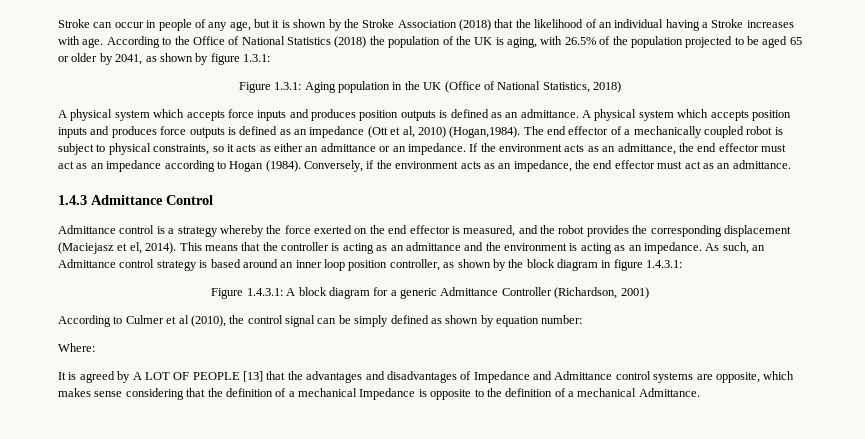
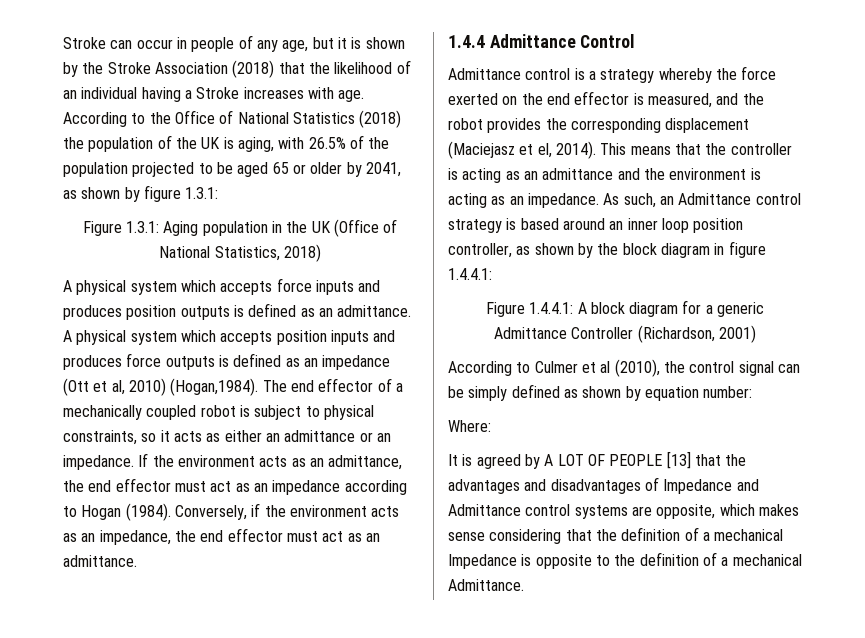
- 1.4.3 Admittance Control
+ 1.4.4 Admittance Control
- As such, an Admittance control strategy is based around an inner loop position controller, as shown by the block diagram in figure 1.4.3.1:
- Figure 1.4.3.1: A block diagram for a generic Admittance Controller (Richardson, 2001)
+ As such, an Admittance control strategy is based around an inner loop position controller, as shown by the block diagram in figure 1.4.4.1:
+ Figure 1.4.4.1: A block diagram for a generic Admittance Controller (Richardson, 2001)

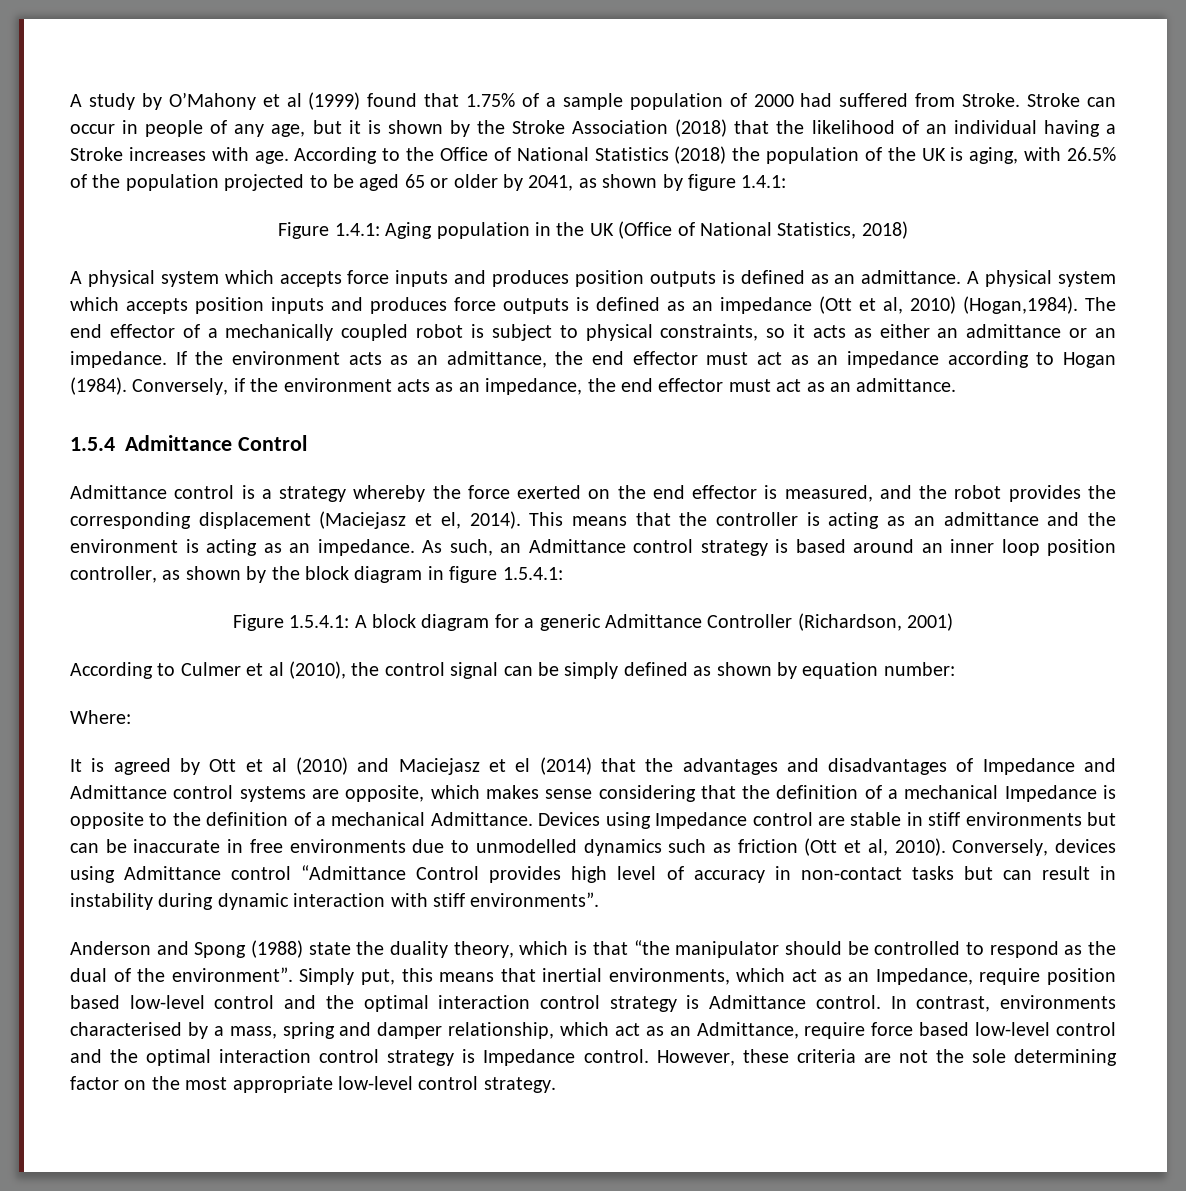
+ A study by O’Mahony et al (1999) found that 1.75% of a sample population of 2000 had suffered from Stroke.
- According to the Office of National Statistics (2018) the population of the UK is aging, with 26.5% of the population projected to be aged 65 or older by 2041, as shown by figure 1.3.1:
- Figure 1.3.1: Aging population in the UK (Office of National Statistics, 2018)
+ According to the Office of National Statistics (2018) the population of the UK is aging, with 26.5% of the population projected to be aged 65 or older by 2041, as shown by figure 1.4.1:
+ Figure 1.4.1: Aging population in the UK (Office of National Statistics, 2018)
- 1.4.4 Admittance Control
+ 1.5.4 Admittance Control
- As such, an Admittance control strategy is based around an inner loop position controller, as shown by the block diagram in figure 1.4.4.1:
- Figure 1.4.4.1: A block diagram for a generic Admittance Controller (Richardson, 2001)
+ As such, an Admittance control strategy is based around an inner loop position controller, as shown by the block diagram in figure 1.5.4.1:
+ Figure 1.5.4.1: A block diagram for a generic Admittance Controller (Richardson, 2001)
- It is agreed by A LOT OF PEOPLE [13] that the advantages and disadvantages of Impedance and Admittance control systems are opposite, which makes sense considering that the definition of a mechanical Impedance is opposite to the definition of a mechanical Admittance.
+ It is agreed by Ott et al (2010) and Maciejasz et el (2014) that the advantages and disadvantages of Impedance and Admittance control systems are opposite, which makes sense considering that the definition of a mechanical Impedance is opposite to the definition of a mechanical Admittance.
+ Devices using Impedance control are stable in stiff environments but can be inaccurate in free environments due to unmodelled dynamics such as friction (Ott et al, 2010). Conversely, devices using Admittance control “Admittance Control provides high level of accuracy in non-contact tasks but can result in instability during dynamic interaction with stiff environments”.
+ Anderson and Spong (1988) state the duality theory, which is that “the manipulator should be controlled to respond as the dual of the environment”. Simply put, this means that inertial environments, which act as an Impedance, require position based low-level control and the optimal interaction control strategy is Admittance control. In contrast, environments characterised by a mass, spring and damper relationship, which act as an Admittance, require force based low-level control and the optimal interaction control strategy is Impedance control. However, these criteria are not the sole determining factor on the most appropriate low-level control strategy.

